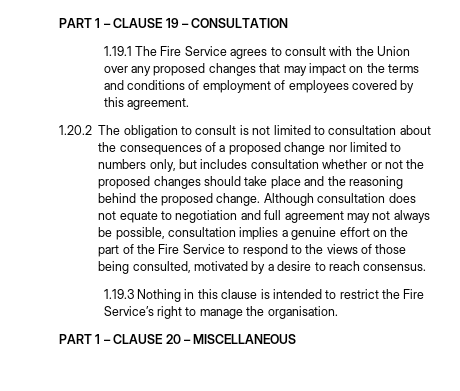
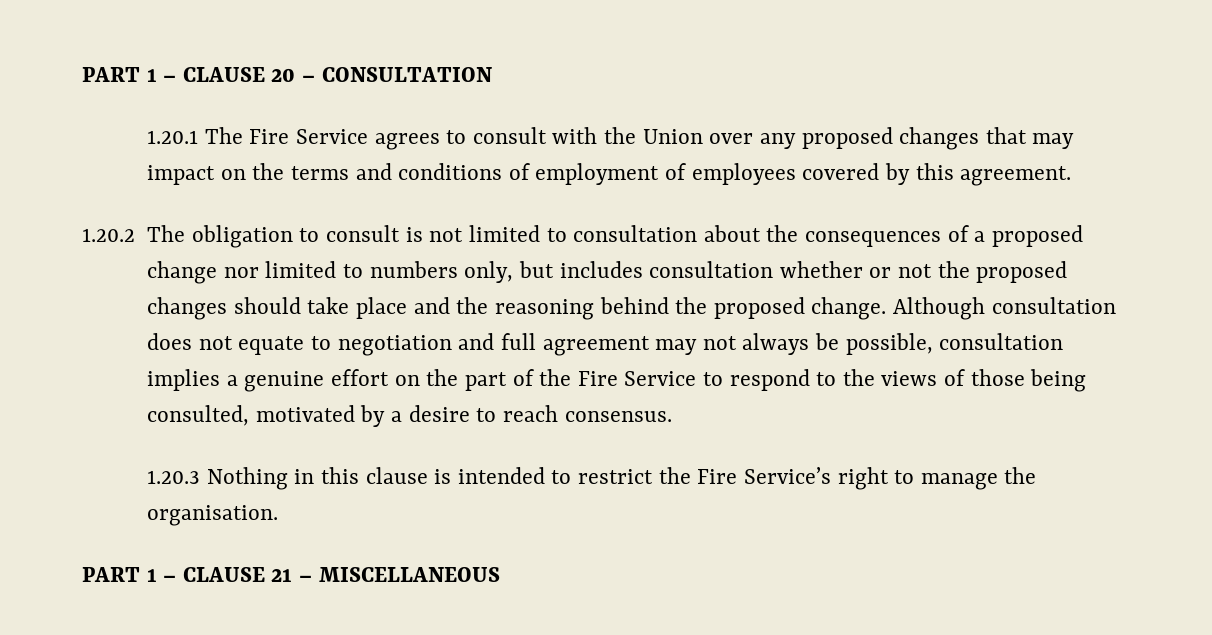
- PART 1 – CLAUSE 19 – CONSULTATION
+ PART 1 – CLAUSE 20 – CONSULTATION
- 1.19.1 The Fire Service agrees to consult with the Union over any proposed changes that may impact on the terms and conditions of employment of employees covered by this agreement.
+ 1.20.1 The Fire Service agrees to consult with the Union over any proposed changes that may impact on the terms and conditions of employment of employees covered by this agreement.
- 1.19.3 Nothing in this clause is intended to restrict the Fire Service’s right to manage the organisation.
+ 1.20.3 Nothing in this clause is intended to restrict the Fire Service’s right to manage the organisation.
- PART 1 – CLAUSE 20 – MISCELLANEOUS
+ PART 1 – CLAUSE 21 – MISCELLANEOUS

